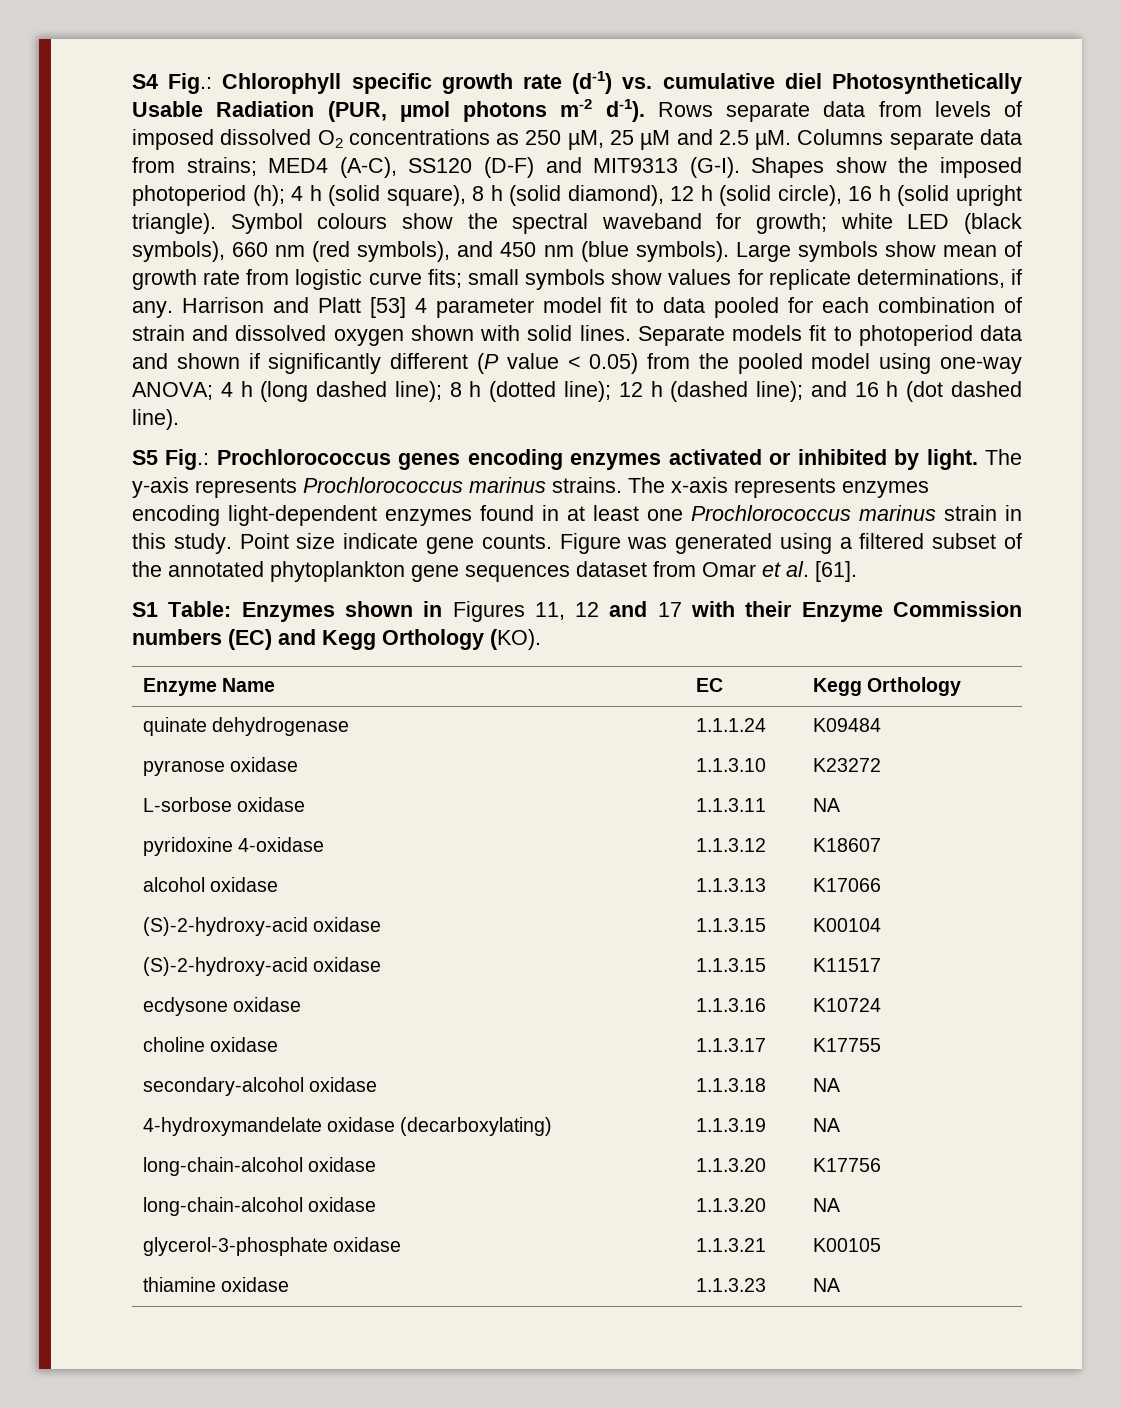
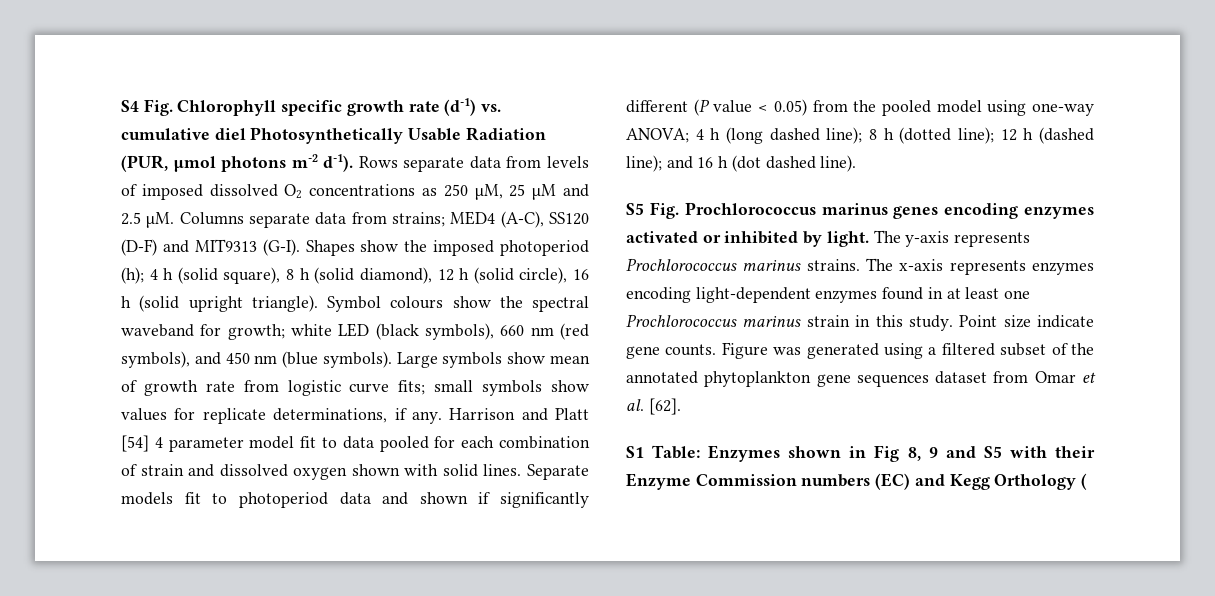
- S4 Fig.: Chlorophyll specific growth rate (d-1) vs. cumulative diel Photosynthetically Usable Radiation (PUR, µmol photons m-2 d-1).
+ S4 Fig. Chlorophyll specific growth rate (d-1) vs. cumulative diel Photosynthetically Usable Radiation (PUR, µmol photons m-2 d-1).
- Harrison and Platt [53] 4 parameter model fit to data pooled for each combination of strain and dissolved oxygen shown with solid lines.
+ Harrison and Platt [54] 4 parameter model fit to data pooled for each combination of strain and dissolved oxygen shown with solid lines.
- S5 Fig.: Prochlorococcus genes encoding enzymes activated or inhibited by light.
+ S5 Fig. Prochlorococcus marinus genes encoding enzymes activated or inhibited by light.
- Figure was generated using a filtered subset of the annotated phytoplankton gene sequences dataset from Omar et al. [61].
+ Figure was generated using a filtered subset of the annotated phytoplankton gene sequences dataset from Omar et al. [62].
- S1 Table: Enzymes shown in Figures 11, 12 and 17 with their Enzyme Commission numbers (EC) and Kegg Orthology (KO).
- Enzyme Name | EC | Kegg Orthology
- quinate dehydrogenase | 1.1.1.24 | K09484
- pyranose oxidase | 1.1.3.10 | K23272
- L-sorbose oxidase | 1.1.3.11 | NA
- pyridoxine 4-oxidase | 1.1.3.12 | K18607
- alcohol oxidase | 1.1.3.13 | K17066
- (S)-2-hydroxy-acid oxidase | 1.1.3.15 | K00104
- (S)-2-hydroxy-acid oxidase | 1.1.3.15 | K11517
- ecdysone oxidase | 1.1.3.16 | K10724
- choline oxidase | 1.1.3.17 | K17755
- secondary-alcohol oxidase | 1.1.3.18 | NA
- 4-hydroxymandelate oxidase (decarboxylating) | 1.1.3.19 | NA
- long-chain-alcohol oxidase | 1.1.3.20 | K17756
- long-chain-alcohol oxidase | 1.1.3.20 | NA
- glycerol-3-phosphate oxidase | 1.1.3.21 | K00105
- thiamine oxidase | 1.1.3.23 | NA
+ S1 Table: Enzymes shown in Fig 8, 9 and S5 with their Enzyme Commission numbers (EC) and Kegg Orthology (

